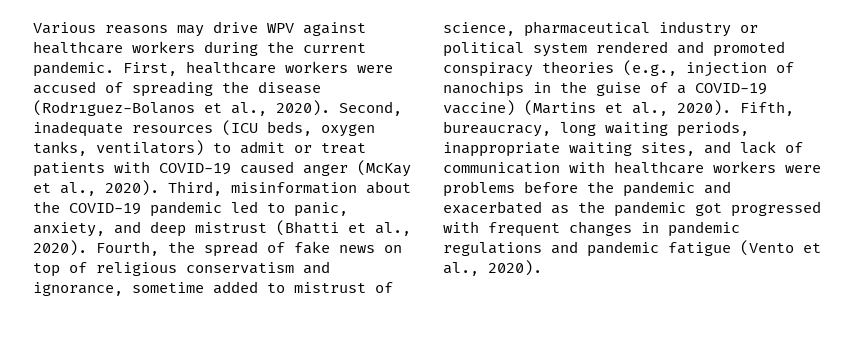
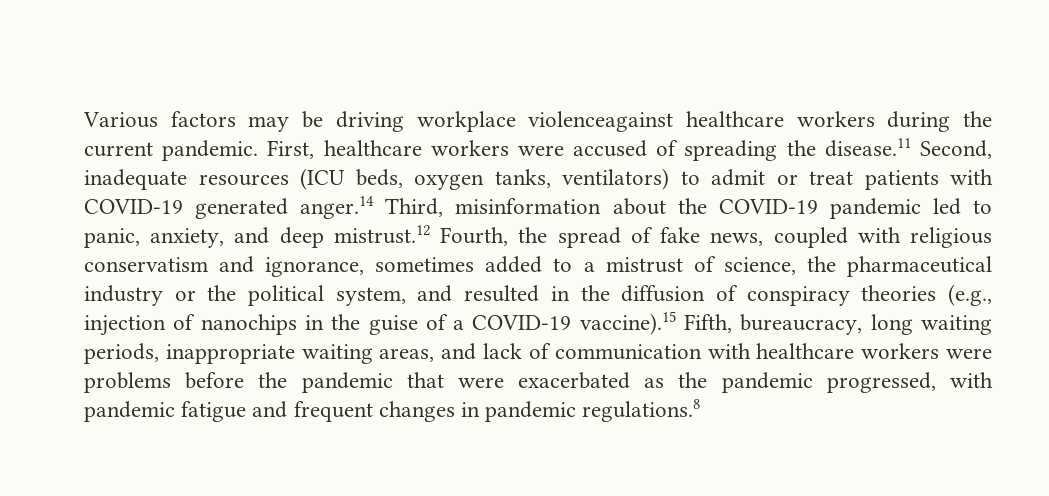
- Various reasons may drive WPV against healthcare workers during the current pandemic.
+ Various factors may be driving workplace violenceagainst healthcare workers during the current pandemic.
- First, healthcare workers were accused of spreading the disease (Rodrıguez-Bolanos et al., 2020). Second, inadequate resources (ICU beds, oxygen tanks, ventilators) to admit or treat patients with COVID-19 caused anger (McKay et al., 2020). Third, misinformation about the COVID-19 pandemic led to panic, anxiety, and deep mistrust (Bhatti et al., 2020). Fourth, the spread of fake news on top of religious conservatism and ignorance, sometime added to mistrust of science, pharmaceutical industry or political system rendered and promoted conspiracy theories (e.g., injection of nanochips in the guise of a COVID-19 vaccine) (Martins et al., 2020). Fifth, bureaucracy, long waiting periods, inappropriate waiting sites, and lack of communication with healthcare workers were problems before the pandemic and exacerbated as the pandemic got progressed with frequent changes in pandemic regulations and pandemic fatigue (Vento et al., 2020).
+ First, healthcare workers were accused of spreading the disease.11 Second, inadequate resources (ICU beds, oxygen tanks, ventilators) to admit or treat patients with COVID-19 generated anger.14 Third, misinformation about the COVID-19 pandemic led to panic, anxiety, and deep mistrust.12 Fourth, the spread of fake news, coupled with religious conservatism and ignorance, sometimes added to a mistrust of science, the pharmaceutical industry or the political system, and resulted in the diffusion of conspiracy theories (e.g., injection of nanochips in the guise of a COVID-19 vaccine).15 Fifth, bureaucracy, long waiting periods, inappropriate waiting areas, and lack of communication with healthcare workers were problems before the pandemic that were exacerbated as the pandemic progressed, with pandemic fatigue and frequent changes in pandemic regulations.8

